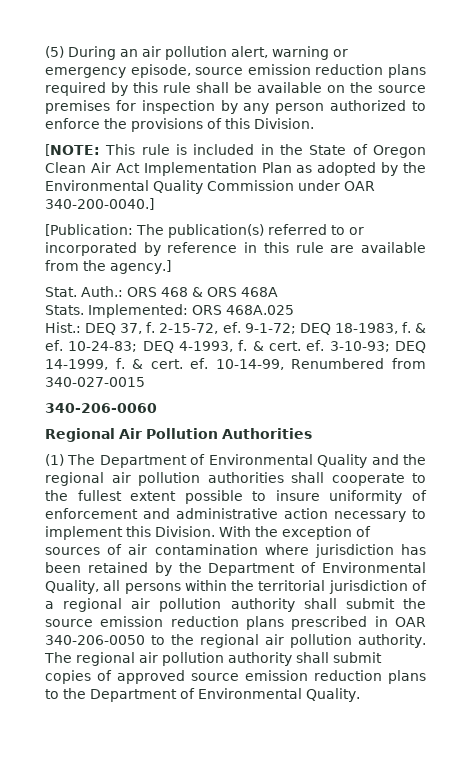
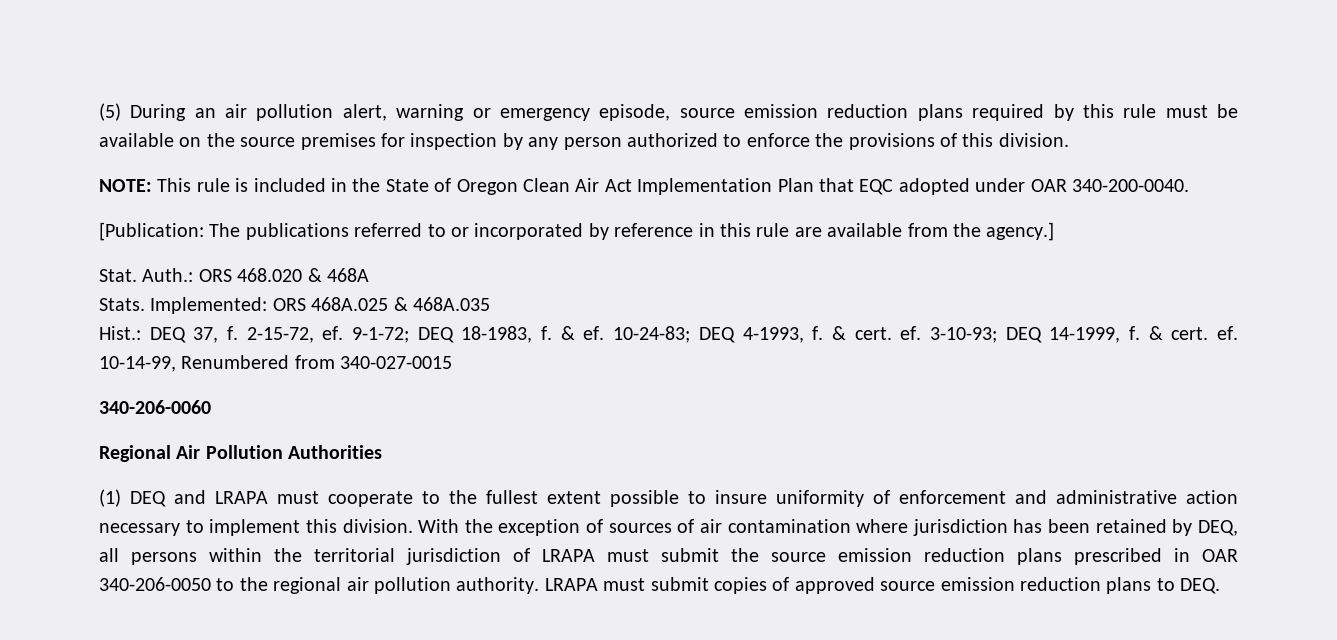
- (5) During an air pollution alert, warning or emergency episode, source emission reduction plans required by this rule shall be available on the source premises for inspection by any person authorized to enforce the provisions of this Division.
- [NOTE: This rule is included in the State of Oregon Clean Air Act Implementation Plan as adopted by the Environmental Quality Commission under OAR 340-200-0040.]
+ (5) During an air pollution alert, warning or emergency episode, source emission reduction plans required by this rule must be available on the source premises for inspection by any person authorized to enforce the provisions of this division.
+ NOTE: This rule is included in the State of Oregon Clean Air Act Implementation Plan that EQC adopted under OAR 340-200-0040.
- [Publication: The publication(s) referred to or incorporated by reference in this rule are available from the agency.]
+ [Publication: The publications referred to or incorporated by reference in this rule are available from the agency.]
- Auth.: ORS 468 & ORS 468A
+ Auth.: ORS 468.020 & 468A
- Implemented: ORS 468A.025
+ Implemented: ORS 468A.025 & 468A.035
- (1) The Department of Environmental Quality and the regional air pollution authorities shall cooperate to the fullest extent possible to insure uniformity of enforcement and administrative action necessary to implement this Division.
+ (1) DEQ and LRAPA must cooperate to the fullest extent possible to insure uniformity of enforcement and administrative action necessary to implement this division.
- With the exception of sources of air contamination where jurisdiction has been retained by the Department of Environmental Quality, all persons within the territorial jurisdiction of a regional air pollution authority shall submit the source emission reduction plans prescribed in OAR 340-206-0050 to the regional air pollution authority.
+ With the exception of sources of air contamination where jurisdiction has been retained by DEQ, all persons within the territorial jurisdiction of LRAPA must submit the source emission reduction plans prescribed in OAR 340-206-0050 to the regional air pollution authority.
- The regional air pollution authority shall submit copies of approved source emission reduction plans to the Department of Environmental Quality.
+ LRAPA must submit copies of approved source emission reduction plans to DEQ.

